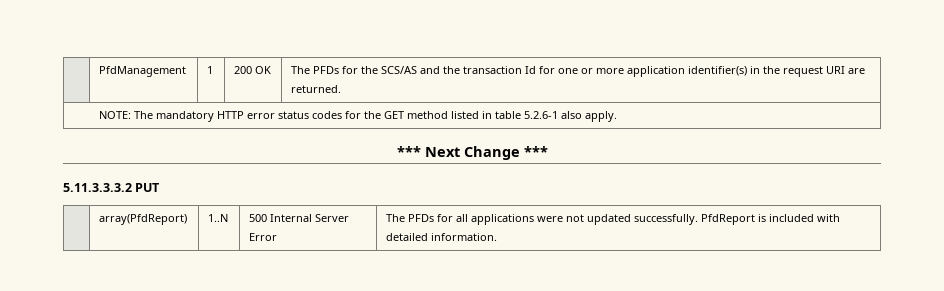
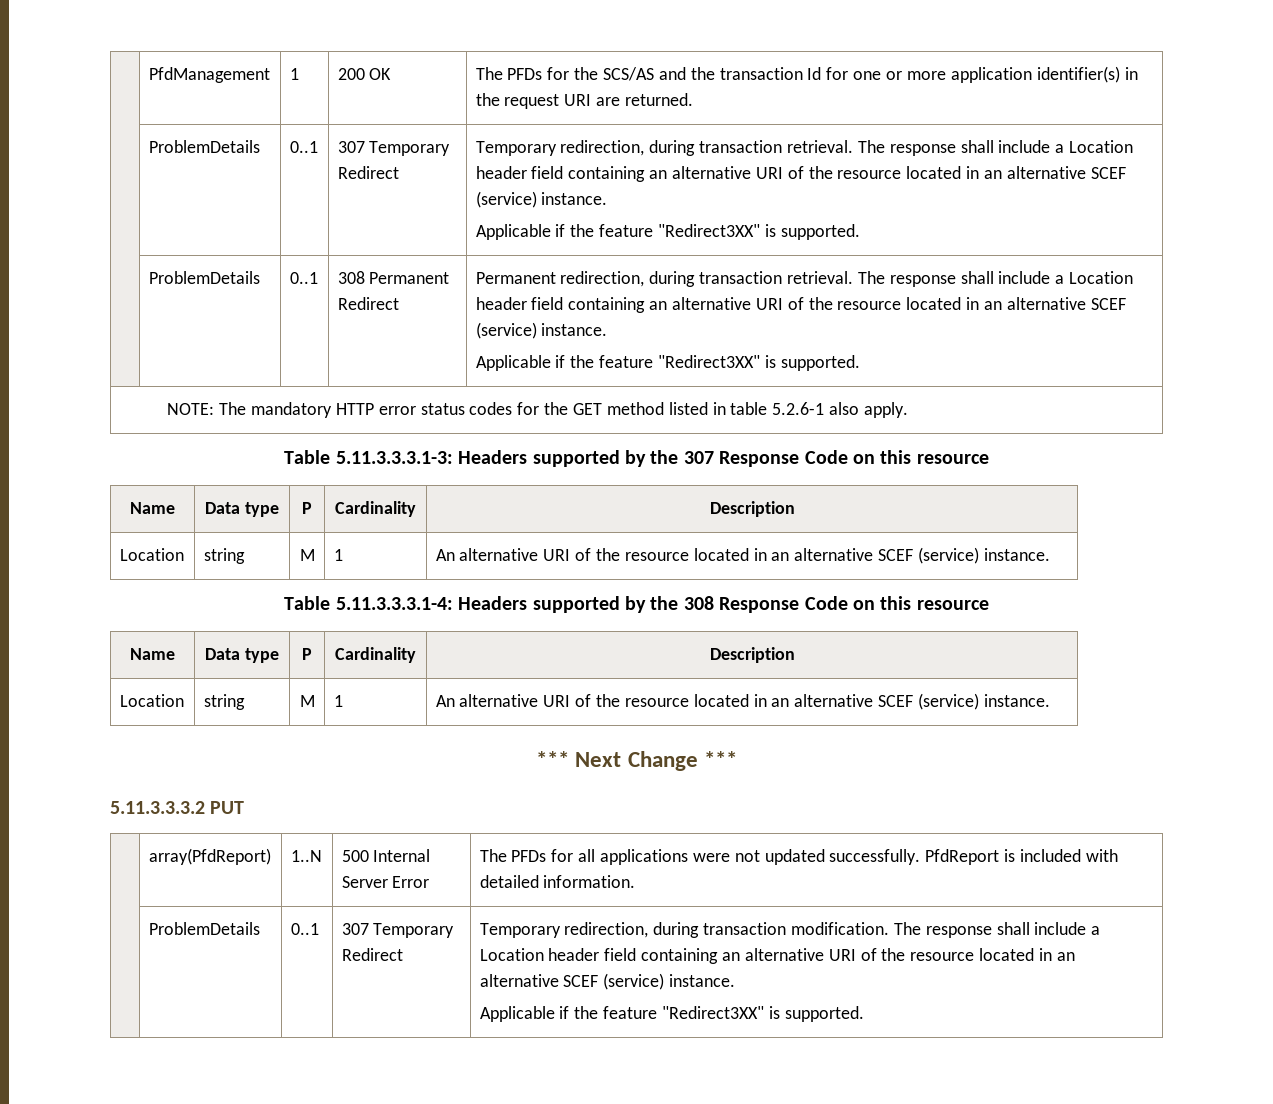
+ | ProblemDetails | 0..1 | 307 Temporary Redirect | Temporary redirection, during transaction retrieval. The response shall include a Location header field containing an alternative URI of the resource located in an alternative SCEF (service) instance.
+ Applicable if the feature "Redirect3XX" is supported.
+ | ProblemDetails | 0..1 | 308 Permanent Redirect | Permanent redirection, during transaction retrieval. The response shall include a Location header field containing an alternative URI of the resource located in an alternative SCEF (service) instance.
+ Applicable if the feature "Redirect3XX" is supported.
+ Table 5.11.3.3.3.1-3: Headers supported by the 307 Response Code on this resource
+ Name | Data type | P | Cardinality | Description
+ Location | string | M | 1 | An alternative URI of the resource located in an alternative SCEF (service) instance.
+ Table 5.11.3.3.3.1-4: Headers supported by the 308 Response Code on this resource
+ Name | Data type | P | Cardinality | Description
+ Location | string | M | 1 | An alternative URI of the resource located in an alternative SCEF (service) instance.
+ | ProblemDetails | 0..1 | 307 Temporary Redirect | Temporary redirection, during transaction modification. The response shall include a Location header field containing an alternative URI of the resource located in an alternative SCEF (service) instance.
+ Applicable if the feature "Redirect3XX" is supported.

